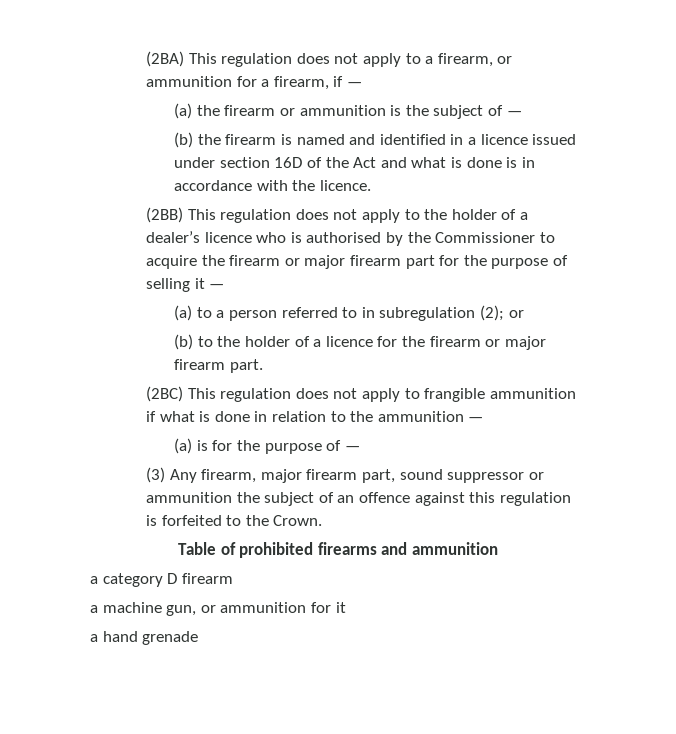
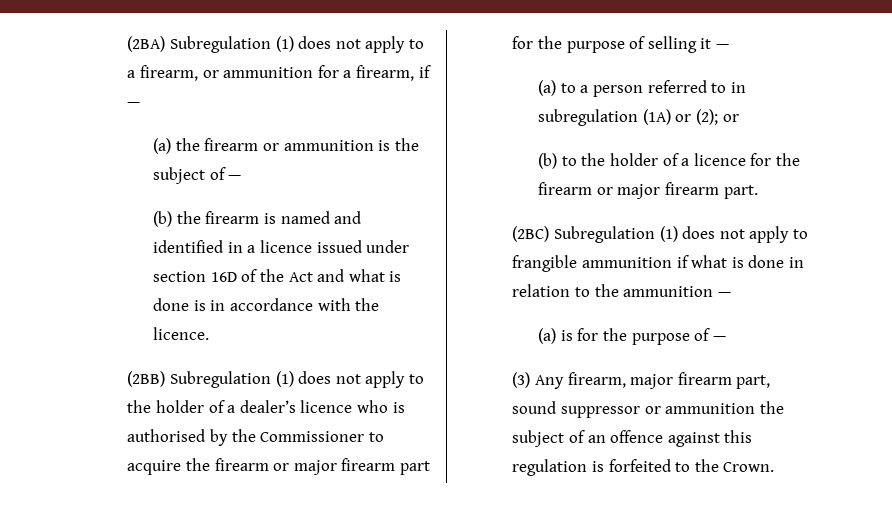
- (2BA) This regulation does not apply to a firearm, or ammunition for a firearm, if —
+ (2BA) Subregulation (1) does not apply to a firearm, or ammunition for a firearm, if —
- (2BB) This regulation does not apply to the holder of a dealer’s licence who is authorised by the Commissioner to acquire the firearm or major firearm part for the purpose of selling it —
+ (2BB) Subregulation (1) does not apply to the holder of a dealer’s licence who is authorised by the Commissioner to acquire the firearm or major firearm part for the purpose of selling it —
- (a) to a person referred to in subregulation (2); or
+ (a) to a person referred to in subregulation (1A) or (2); or
- (2BC) This regulation does not apply to frangible ammunition if what is done in relation to the ammunition —
+ (2BC) Subregulation (1) does not apply to frangible ammunition if what is done in relation to the ammunition —
- Table of prohibited firearms and ammunition
- a category D firearm
- a machine gun, or ammunition for it
- a hand grenade

